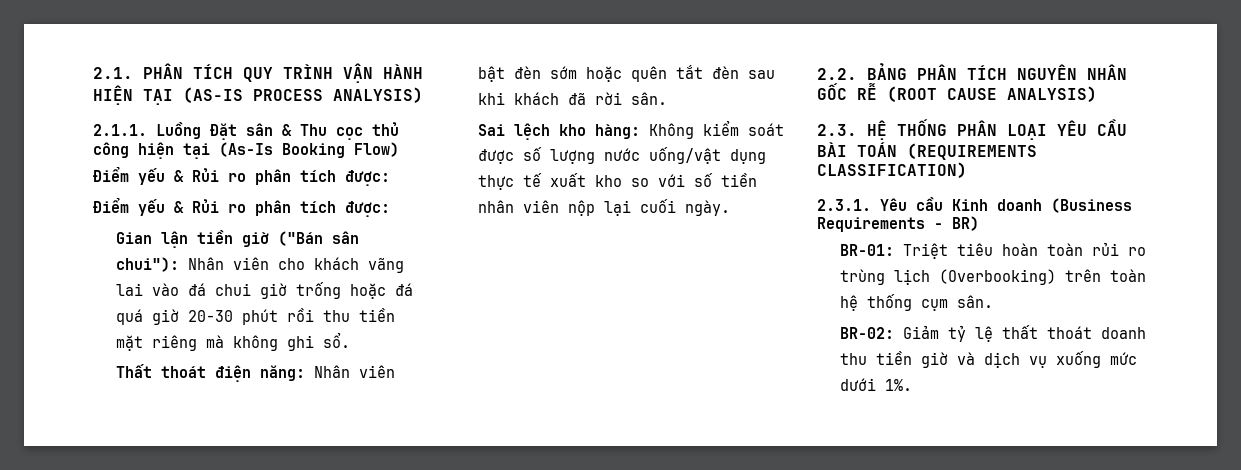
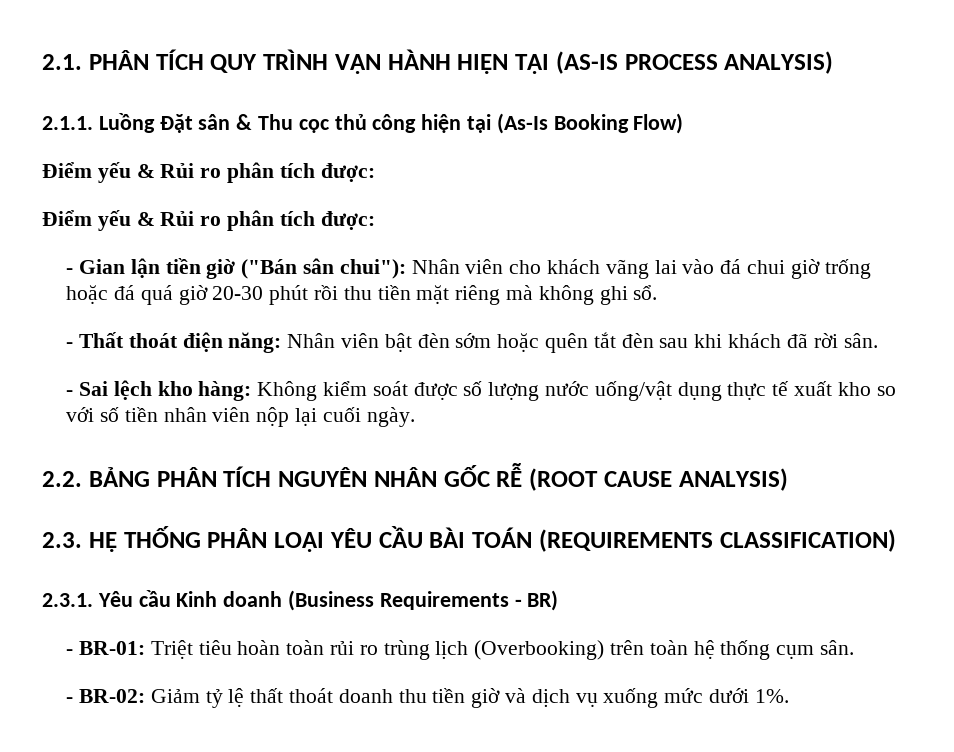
- Gian lận tiền giờ ("Bán sân chui"): Nhân viên cho khách vãng lai vào đá chui giờ trống hoặc đá quá giờ 20-30 phút rồi thu tiền mặt riêng mà không ghi sổ.
+ - Gian lận tiền giờ ("Bán sân chui"): Nhân viên cho khách vãng lai vào đá chui giờ trống hoặc đá quá giờ 20-30 phút rồi thu tiền mặt riêng mà không ghi sổ.
- Thất thoát điện năng: Nhân viên bật đèn sớm hoặc quên tắt đèn sau khi khách đã rời sân.
+ - Thất thoát điện năng: Nhân viên bật đèn sớm hoặc quên tắt đèn sau khi khách đã rời sân.
- Sai lệch kho hàng: Không kiểm soát được số lượng nước uống/vật dụng thực tế xuất kho so với số tiền nhân viên nộp lại cuối ngày.
+ - Sai lệch kho hàng: Không kiểm soát được số lượng nước uống/vật dụng thực tế xuất kho so với số tiền nhân viên nộp lại cuối ngày.
- BR-01: Triệt tiêu hoàn toàn rủi ro trùng lịch (Overbooking) trên toàn hệ thống cụm sân.
+ - BR-01: Triệt tiêu hoàn toàn rủi ro trùng lịch (Overbooking) trên toàn hệ thống cụm sân.
- BR-02: Giảm tỷ lệ thất thoát doanh thu tiền giờ và dịch vụ xuống mức dưới 1%.
+ - BR-02: Giảm tỷ lệ thất thoát doanh thu tiền giờ và dịch vụ xuống mức dưới 1%.

